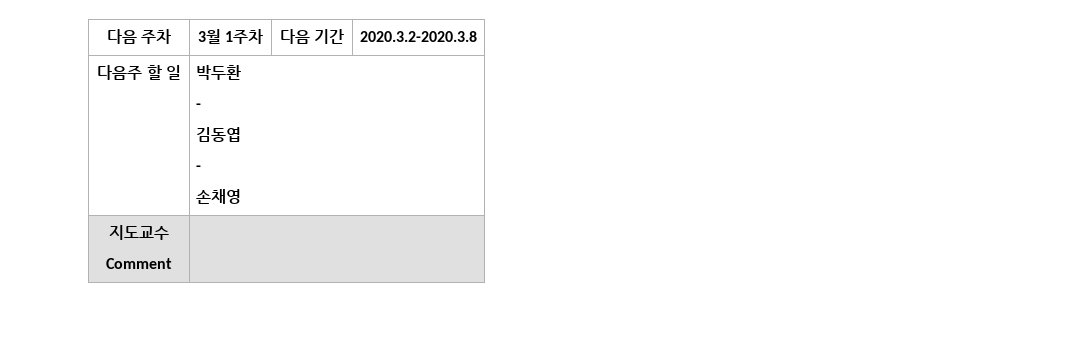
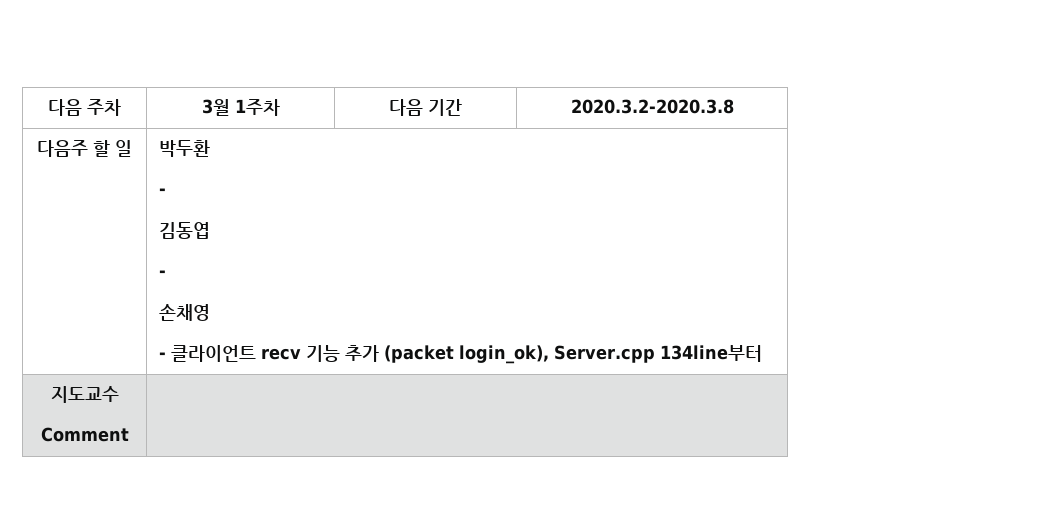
  다음주 할 일 | 박두환
  -
  김동엽
  -
  손채영
+ - 클라이언트 recv 기능 추가 (packet login_ok), Server.cpp 134line부터

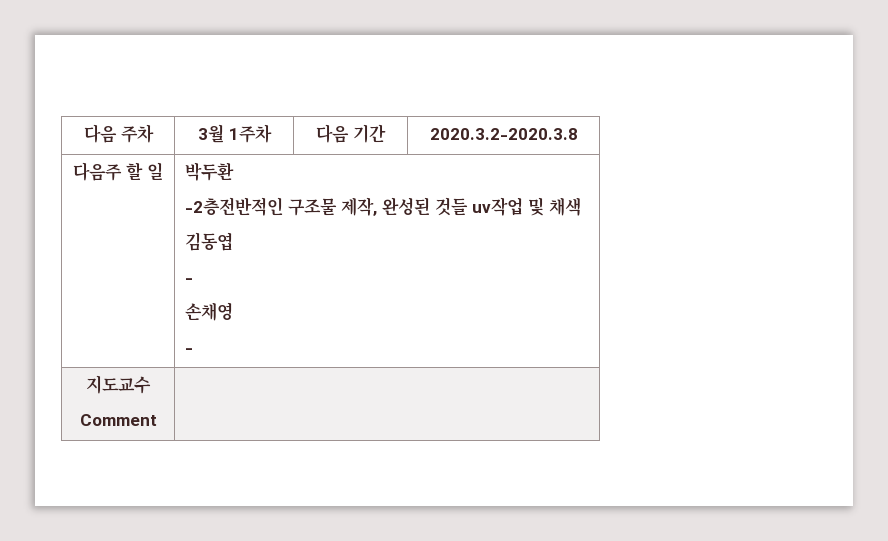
  다음주 할 일 | 박두환
- -
+ -2층전반적인 구조물 제작, 완성된 것들 uv작업 및 채색
  김동엽
  -
  손채영
- - 클라이언트 recv 기능 추가 (packet login_ok), Server.cpp 134line부터
+ -

